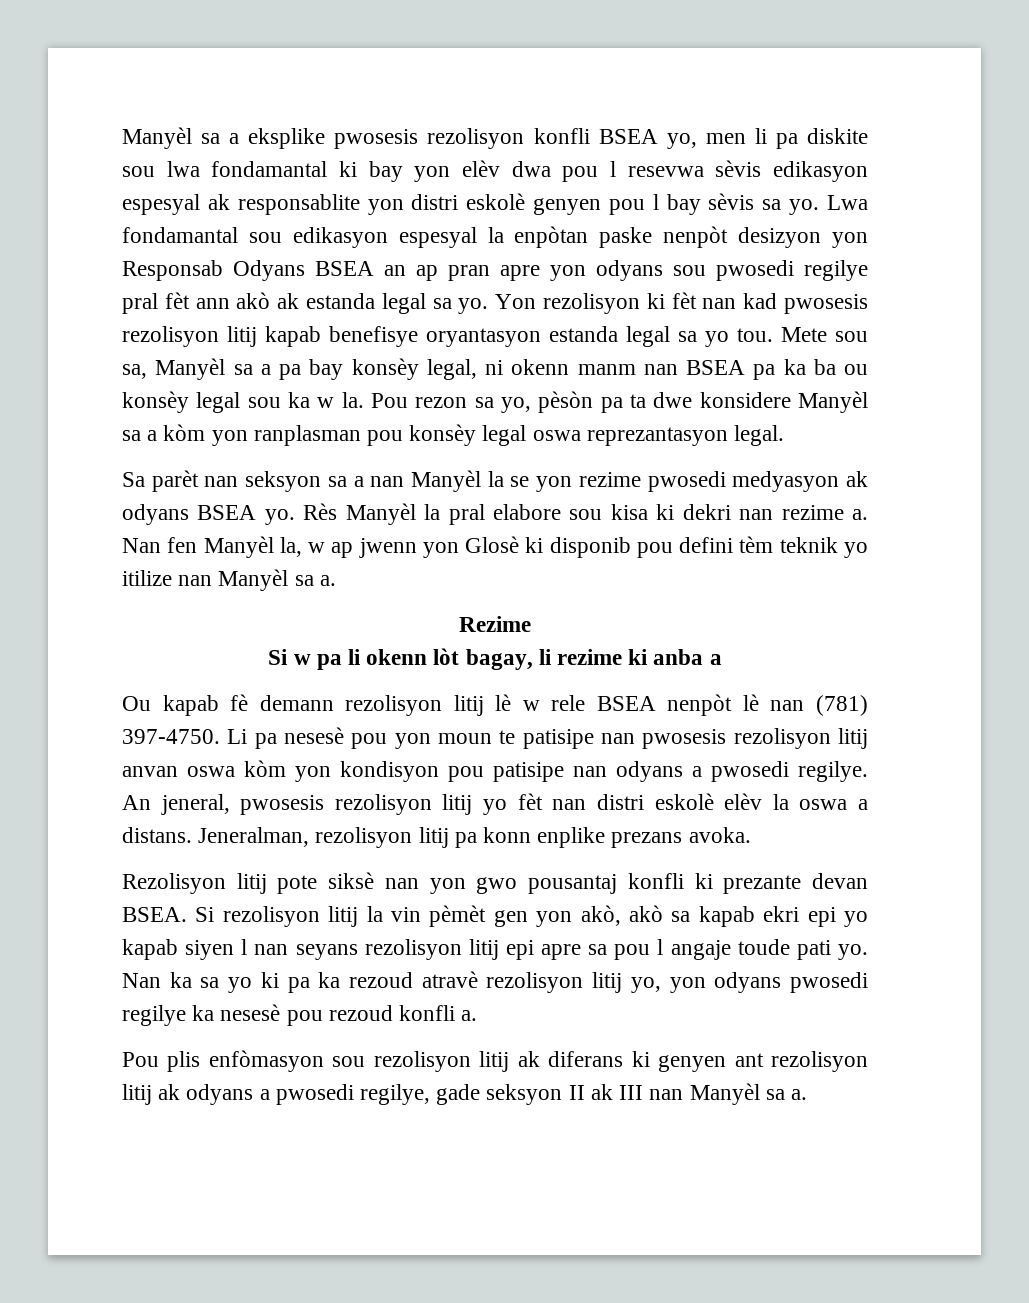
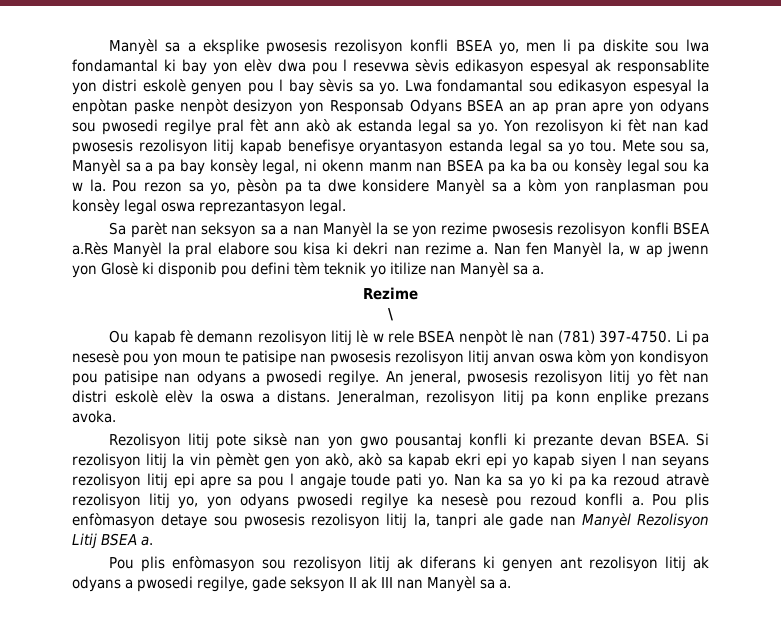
- Sa parèt nan seksyon sa a nan Manyèl la se yon rezime pwosedi medyasyon ak odyans BSEA yo. Rès Manyèl la pral elabore sou kisa ki dekri nan rezime a.
+ Sa parèt nan seksyon sa a nan Manyèl la se yon rezime pwosesis rezolisyon konfli BSEA a.Rès Manyèl la pral elabore sou kisa ki dekri nan rezime a.
- Si w pa li okenn lòt bagay, li rezime ki anba a
+ \
+ Pou plis enfòmasyon detaye sou pwosesis rezolisyon litij la, tanpri ale gade nan Manyèl Rezolisyon Litij BSEA a.

